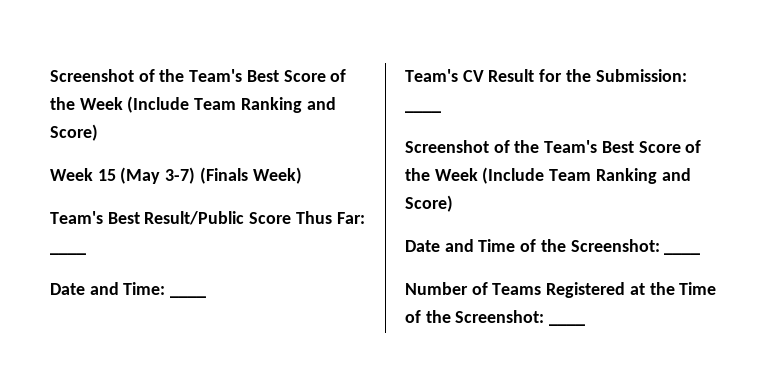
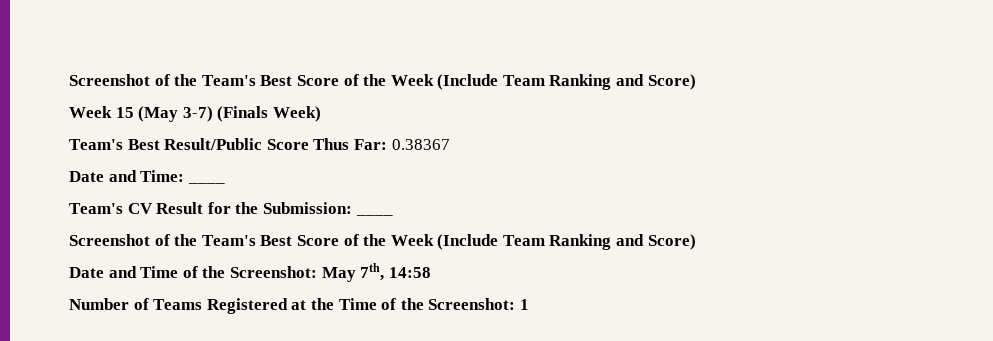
- Team's Best Result/Public Score Thus Far: ____
+ Team's Best Result/Public Score Thus Far: 0.38367
- Date and Time of the Screenshot: ____
+ Date and Time of the Screenshot: May 7th, 14:58
- Number of Teams Registered at the Time of the Screenshot: ____
+ Number of Teams Registered at the Time of the Screenshot: 1

